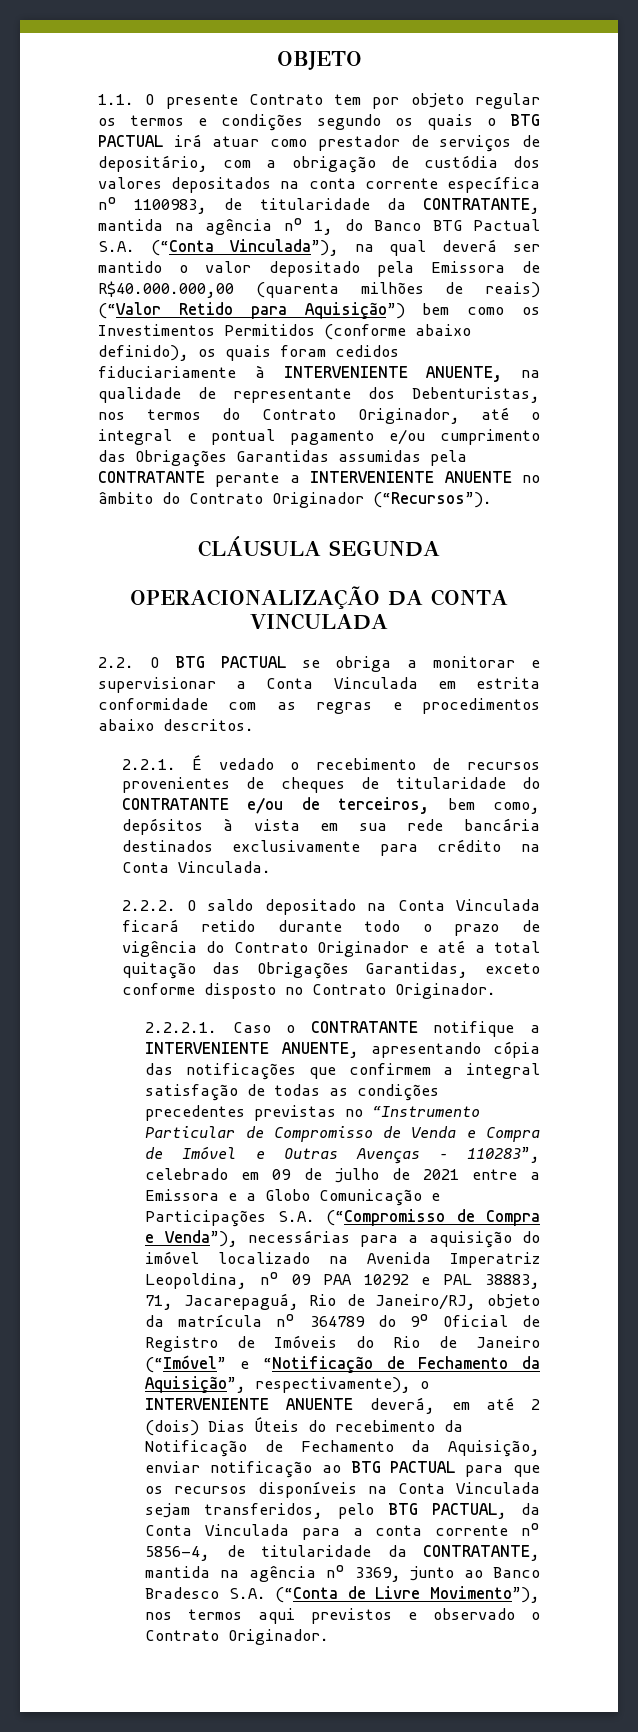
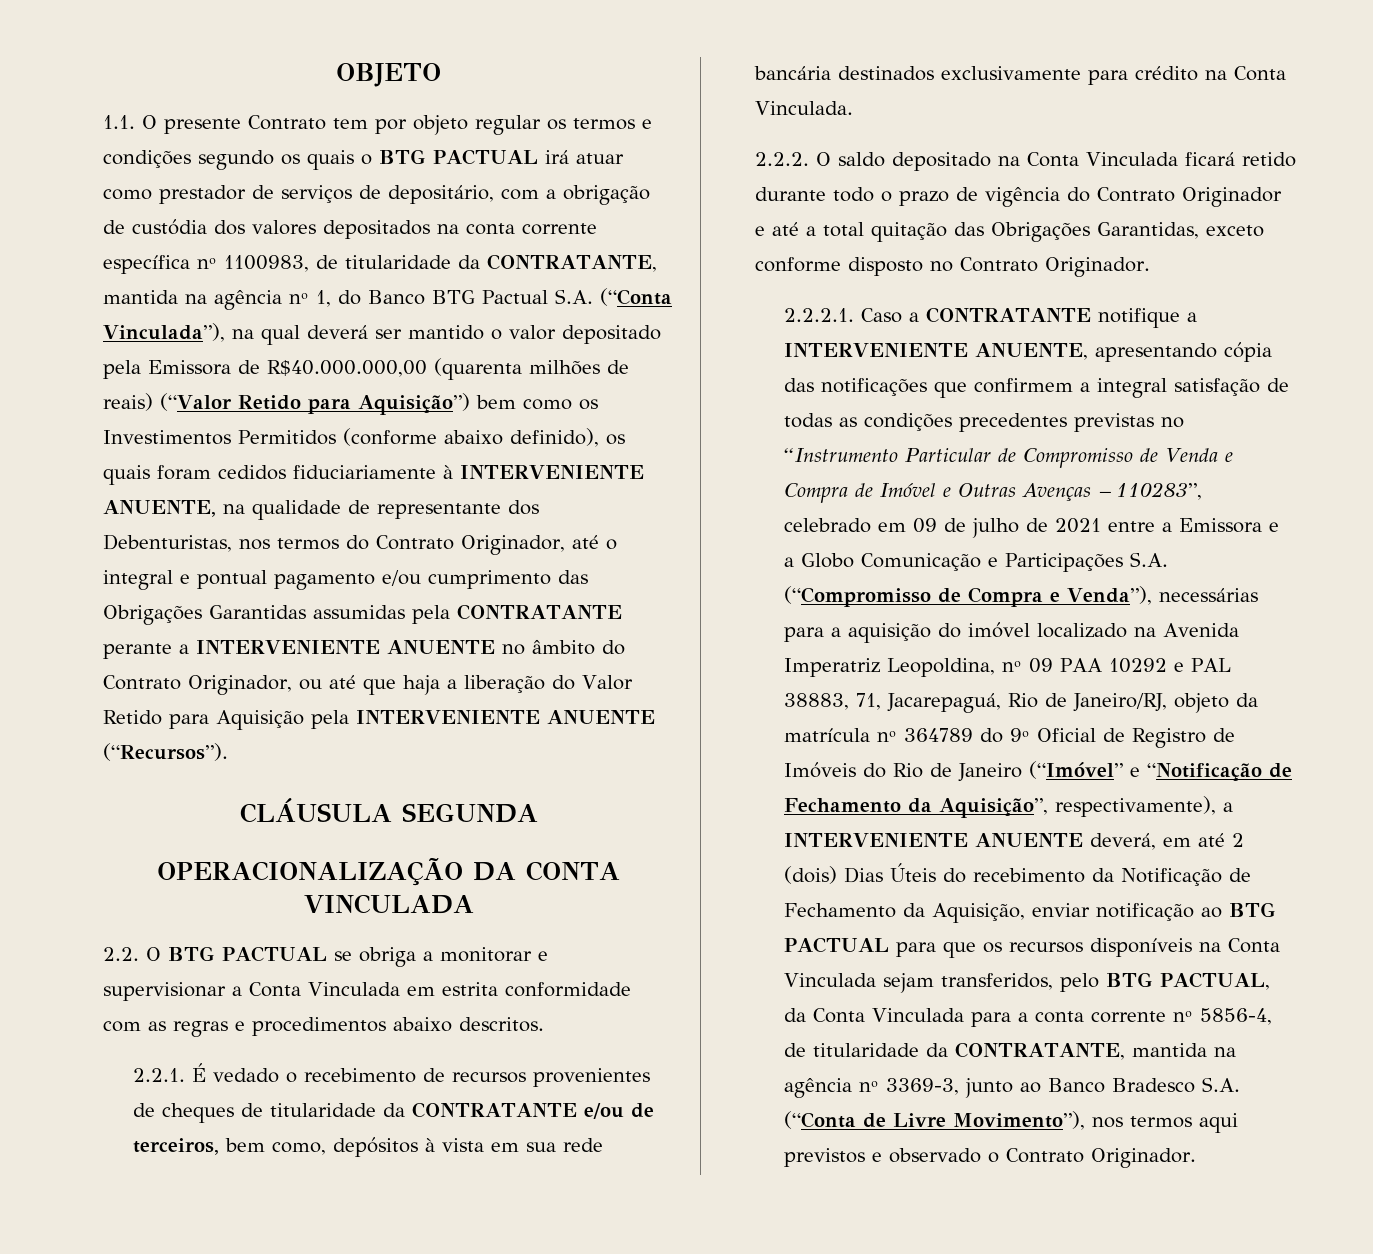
- 1.1. O presente Contrato tem por objeto regular os termos e condições segundo os quais o BTG PACTUAL irá atuar como prestador de serviços de depositário, com a obrigação de custódia dos valores depositados na conta corrente específica nº 1100983, de titularidade da CONTRATANTE, mantida na agência nº 1, do Banco BTG Pactual S.A. (“Conta Vinculada”), na qual deverá ser mantido o valor depositado pela Emissora de R$40.000.000,00 (quarenta milhões de reais) (“Valor Retido para Aquisição”) bem como os Investimentos Permitidos (conforme abaixo definido), os quais foram cedidos fiduciariamente à INTERVENIENTE ANUENTE, na qualidade de representante dos Debenturistas, nos termos do Contrato Originador, até o integral e pontual pagamento e/ou cumprimento das Obrigações Garantidas assumidas pela CONTRATANTE perante a INTERVENIENTE ANUENTE no âmbito do Contrato Originador (“Recursos”).
+ 1.1. O presente Contrato tem por objeto regular os termos e condições segundo os quais o BTG PACTUAL irá atuar como prestador de serviços de depositário, com a obrigação de custódia dos valores depositados na conta corrente específica nº 1100983, de titularidade da CONTRATANTE, mantida na agência nº 1, do Banco BTG Pactual S.A. (“Conta Vinculada”), na qual deverá ser mantido o valor depositado pela Emissora de R$40.000.000,00 (quarenta milhões de reais) (“Valor Retido para Aquisição”) bem como os Investimentos Permitidos (conforme abaixo definido), os quais foram cedidos fiduciariamente à INTERVENIENTE ANUENTE, na qualidade de representante dos Debenturistas, nos termos do Contrato Originador, até o integral e pontual pagamento e/ou cumprimento das Obrigações Garantidas assumidas pela CONTRATANTE perante a INTERVENIENTE ANUENTE no âmbito do Contrato Originador, ou até que haja a liberação do Valor Retido para Aquisição pela INTERVENIENTE ANUENTE (“Recursos”).
- 2.2.1. É vedado o recebimento de recursos provenientes de cheques de titularidade do CONTRATANTE e/ou de terceiros, bem como, depósitos à vista em sua rede bancária destinados exclusivamente para crédito na Conta Vinculada.
+ 2.2.1. É vedado o recebimento de recursos provenientes de cheques de titularidade da CONTRATANTE e/ou de terceiros, bem como, depósitos à vista em sua rede bancária destinados exclusivamente para crédito na Conta Vinculada.
- 2.2.2.1. Caso o CONTRATANTE notifique a INTERVENIENTE ANUENTE, apresentando cópia das notificações que confirmem a integral satisfação de todas as condições precedentes previstas no “Instrumento Particular de Compromisso de Venda e Compra de Imóvel e Outras Avenças – 110283”, celebrado em 09 de julho de 2021 entre a Emissora e a Globo Comunicação e Participações S.A. (“Compromisso de Compra e Venda”), necessárias para a aquisição do imóvel localizado na Avenida Imperatriz Leopoldina, nº 09 PAA 10292 e PAL 38883, 71, Jacarepaguá, Rio de Janeiro/RJ, objeto da matrícula nº 364789 do 9º Oficial de Registro de Imóveis do Rio de Janeiro (“Imóvel” e “Notificação de Fechamento da Aquisição”, respectivamente), o INTERVENIENTE ANUENTE deverá, em até 2 (dois) Dias Úteis do recebimento da Notificação de Fechamento da Aquisição, enviar notificação ao BTG PACTUAL para que os recursos disponíveis na Conta Vinculada sejam transferidos, pelo BTG PACTUAL, da Conta Vinculada para a conta corrente nº 5856-4, de titularidade da CONTRATANTE, mantida na agência nº 3369, junto ao Banco Bradesco S.A. (“Conta de Livre Movimento”), nos termos aqui previstos e observado o Contrato Originador.
+ 2.2.2.1. Caso a CONTRATANTE notifique a INTERVENIENTE ANUENTE, apresentando cópia das notificações que confirmem a integral satisfação de todas as condições precedentes previstas no “Instrumento Particular de Compromisso de Venda e Compra de Imóvel e Outras Avenças – 110283”, celebrado em 09 de julho de 2021 entre a Emissora e a Globo Comunicação e Participações S.A. (“Compromisso de Compra e Venda”), necessárias para a aquisição do imóvel localizado na Avenida Imperatriz Leopoldina, nº 09 PAA 10292 e PAL 38883, 71, Jacarepaguá, Rio de Janeiro/RJ, objeto da matrícula nº 364789 do 9º Oficial de Registro de Imóveis do Rio de Janeiro (“Imóvel” e “Notificação de Fechamento da Aquisição”, respectivamente), a INTERVENIENTE ANUENTE deverá, em até 2 (dois) Dias Úteis do recebimento da Notificação de Fechamento da Aquisição, enviar notificação ao BTG PACTUAL para que os recursos disponíveis na Conta Vinculada sejam transferidos, pelo BTG PACTUAL, da Conta Vinculada para a conta corrente nº 5856-4, de titularidade da CONTRATANTE, mantida na agência nº 3369-3, junto ao Banco Bradesco S.A. (“Conta de Livre Movimento”), nos termos aqui previstos e observado o Contrato Originador.

